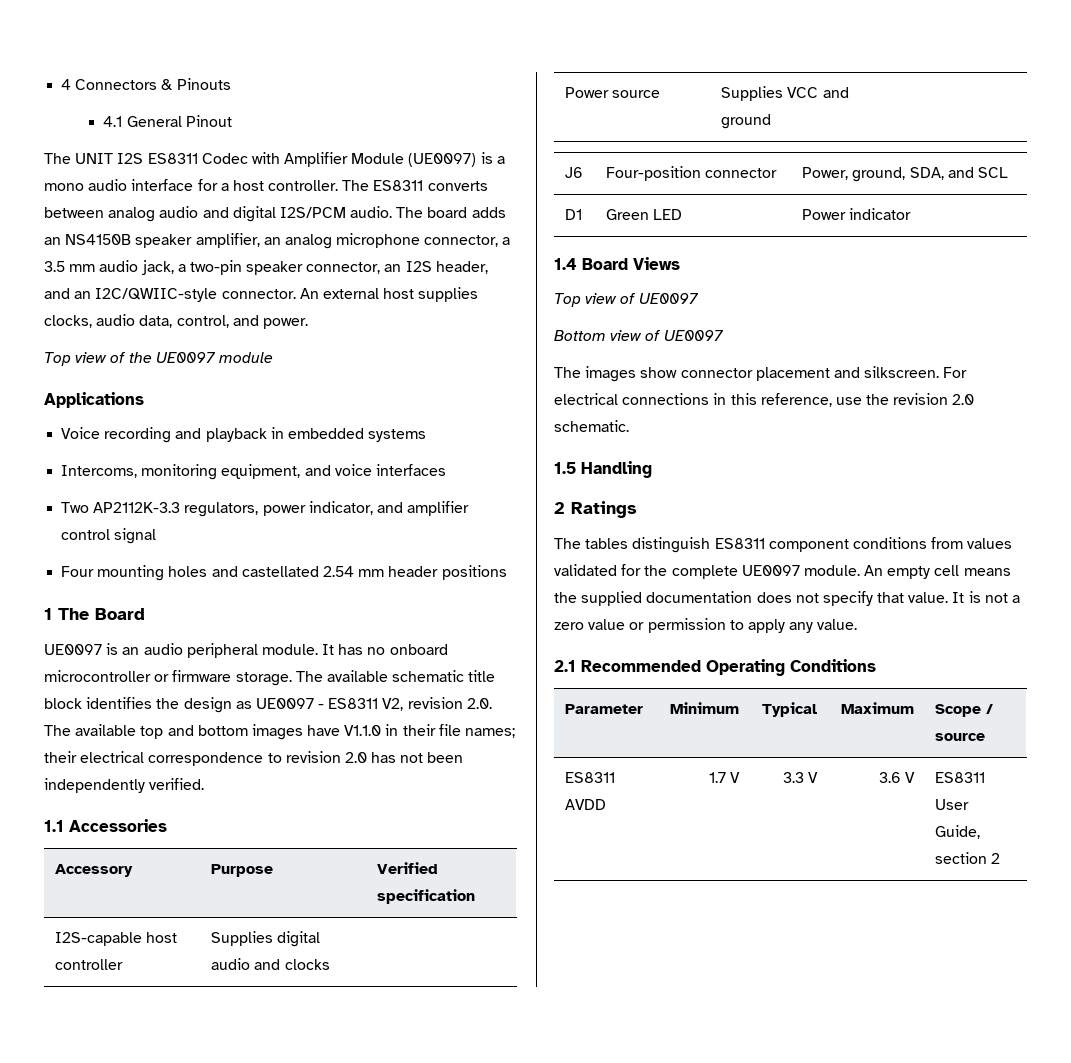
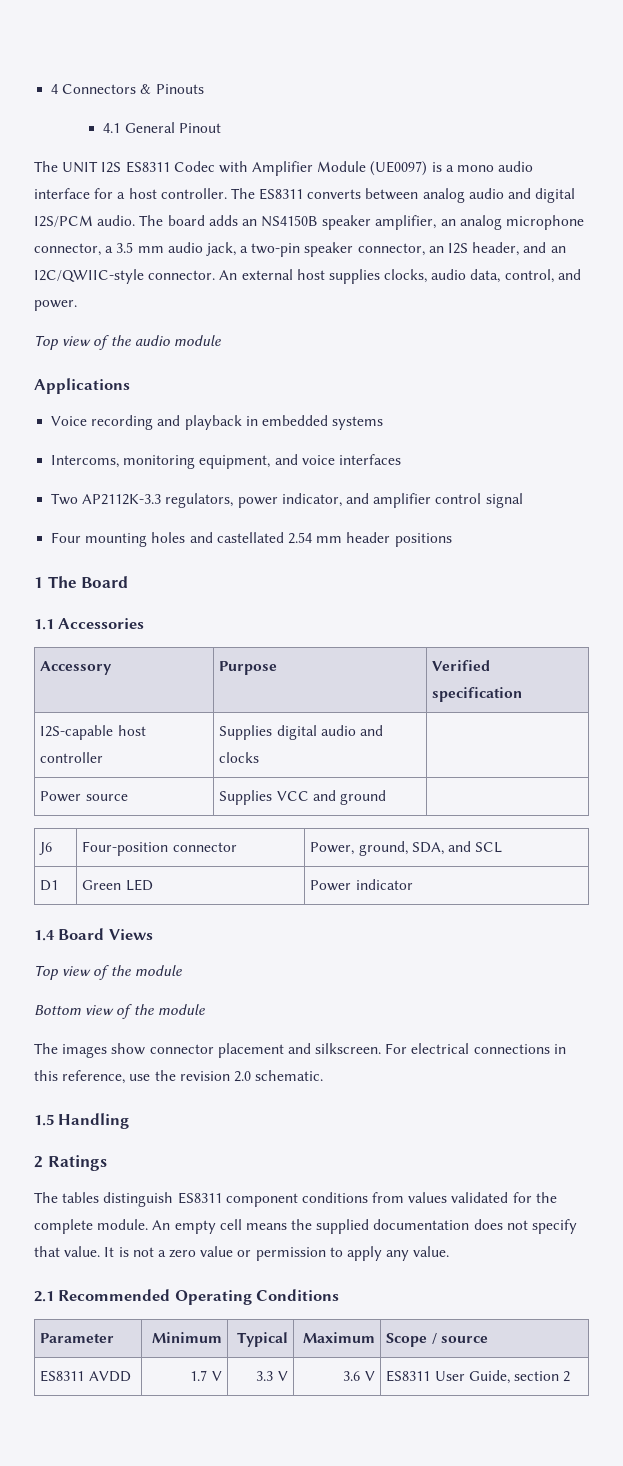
- Top view of the UE0097 module
+ Top view of the audio module
- UE0097 is an audio peripheral module. It has no onboard microcontroller or firmware storage. The available schematic title block identifies the design as UE0097 - ES8311 V2, revision 2.0. The available top and bottom images have V1.1.0 in their file names; their electrical correspondence to revision 2.0 has not been independently verified.
- Top view of UE0097
+ Top view of the module
- Bottom view of UE0097
+ Bottom view of the module
- The tables distinguish ES8311 component conditions from values validated for the complete UE0097 module.
+ The tables distinguish ES8311 component conditions from values validated for the complete module.

